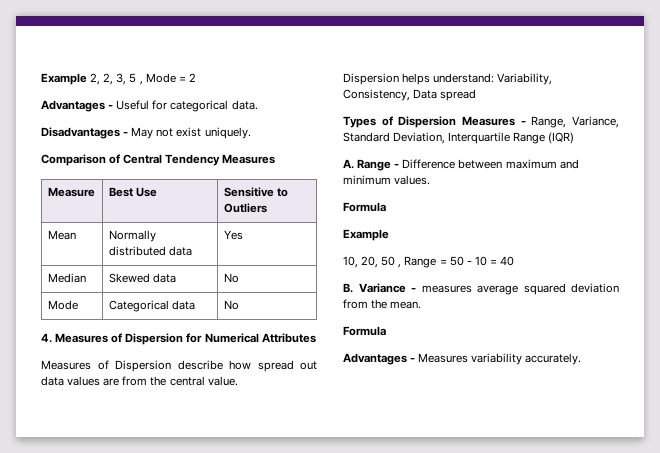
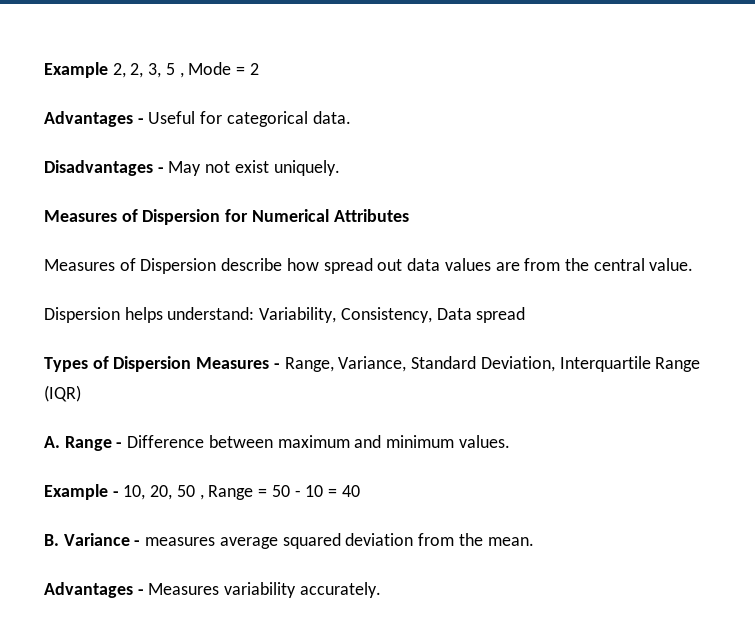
- Comparison of Central Tendency Measures
- Measure | Best Use | Sensitive to Outliers
- Mean | Normally distributed data | Yes
- Median | Skewed data | No
- Mode | Categorical data | No
- 4. Measures of Dispersion for Numerical Attributes
+ Measures of Dispersion for Numerical Attributes
  A. Range - Difference between maximum and minimum values.
- Formula
- Example
- 10, 20, 50 , Range = 50 - 10 = 40
+ Example - 10, 20, 50 , Range = 50 - 10 = 40
  B. Variance - measures average squared deviation from the mean.
- Formula

